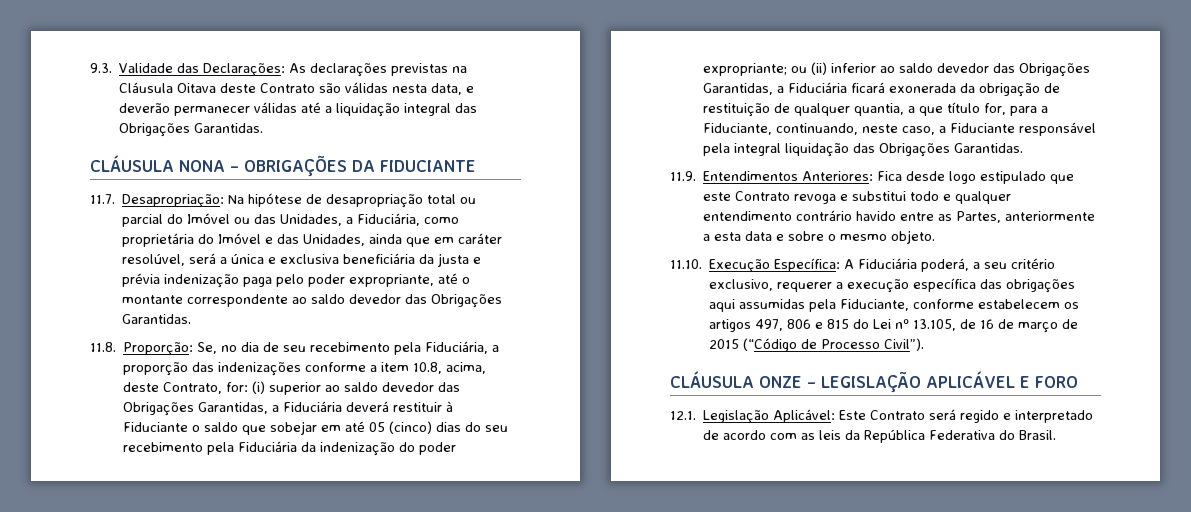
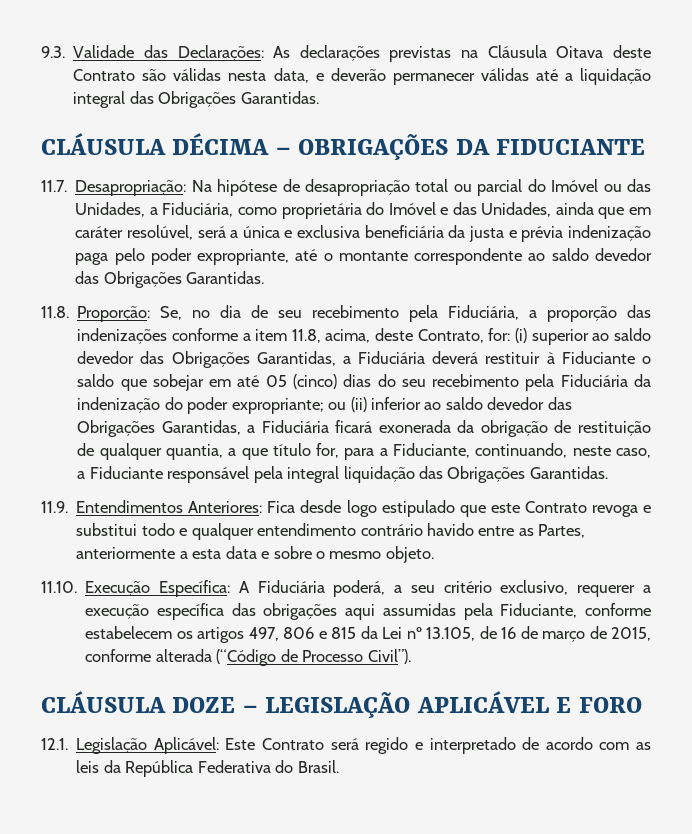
- CLÁUSULA NONA – OBRIGAÇÕES DA FIDUCIANTE
+ CLÁUSULA DÉCIMA – OBRIGAÇÕES DA FIDUCIANTE
- Se, no dia de seu recebimento pela Fiduciária, a proporção das indenizações conforme a item 10.8, acima, deste Contrato, for:
+ Se, no dia de seu recebimento pela Fiduciária, a proporção das indenizações conforme a item 11.8, acima, deste Contrato, for:
- 11.10. Execução Específica: A Fiduciária poderá, a seu critério exclusivo, requerer a execução específica das obrigações aqui assumidas pela Fiduciante, conforme estabelecem os artigos 497, 806 e 815 do Lei nº 13.105, de 16 de março de 2015 (“Código de Processo Civil”).
+ 11.10. Execução Específica: A Fiduciária poderá, a seu critério exclusivo, requerer a execução específica das obrigações aqui assumidas pela Fiduciante, conforme estabelecem os artigos 497, 806 e 815 da Lei nº 13.105, de 16 de março de 2015, conforme alterada (“Código de Processo Civil”).
- CLÁUSULA ONZE – LEGISLAÇÃO APLICÁVEL E FORO
+ CLÁUSULA DOZE – LEGISLAÇÃO APLICÁVEL E FORO

